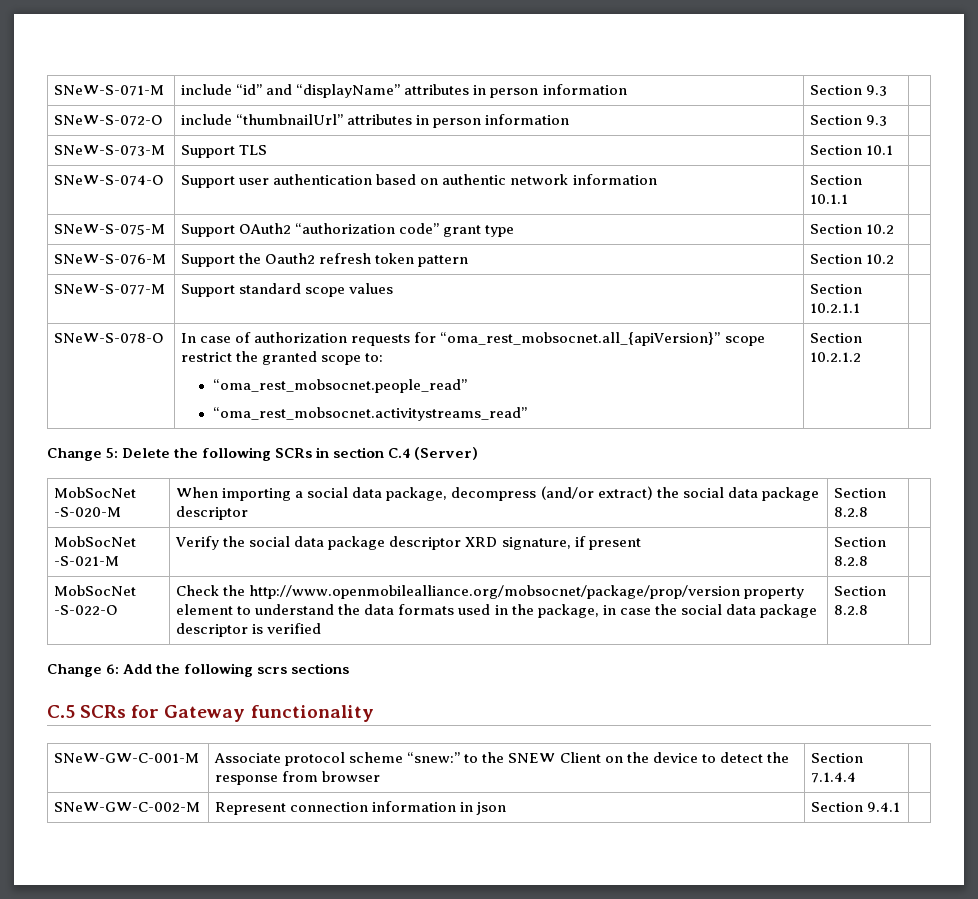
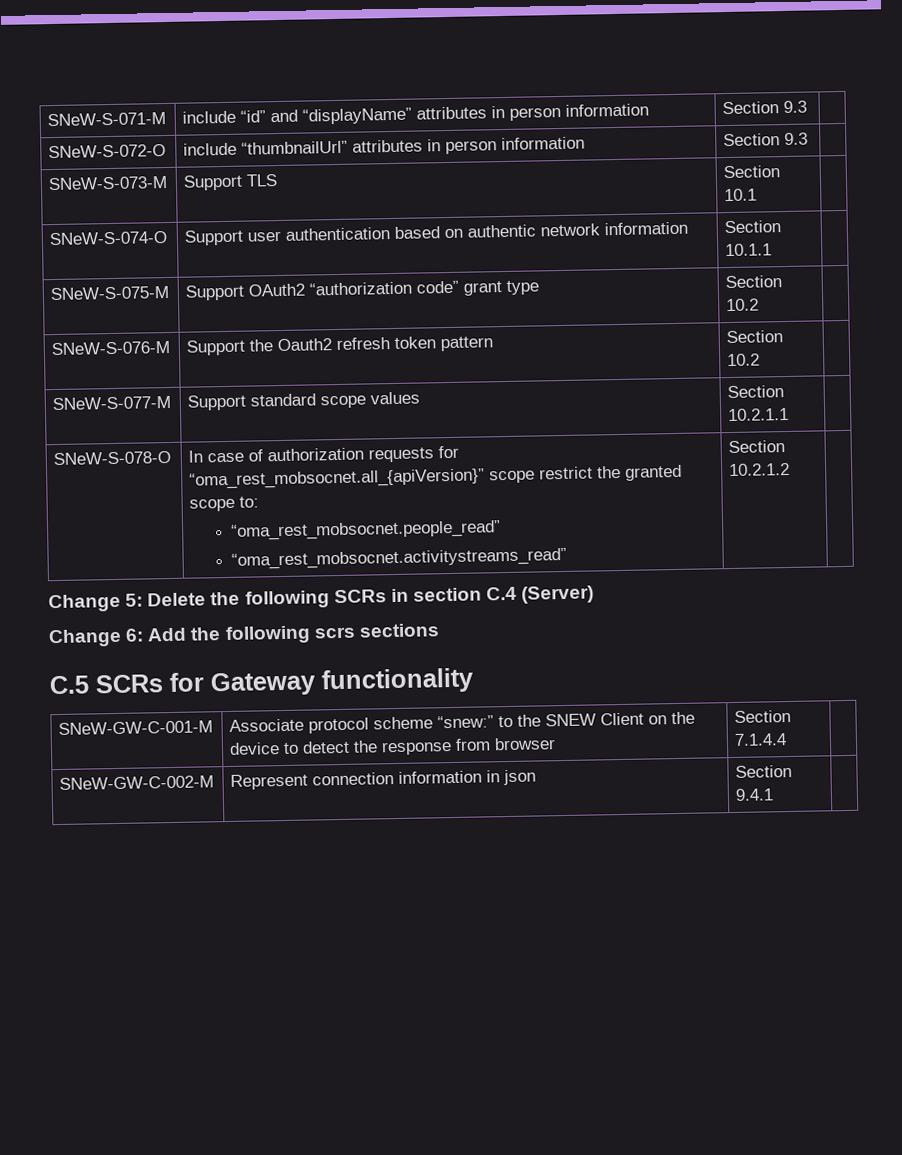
- MobSocNet -S-020-M | When importing a social data package, decompress (and/or extract) the social data package descriptor | Section 8.2.8 |
- MobSocNet -S-021-M | Verify the social data package descriptor XRD signature, if present | Section 8.2.8 |
- MobSocNet -S-022-O | Check the http://www.openmobilealliance.org/mobsocnet/package/prop/version property element to understand the data formats used in the package, in case the social data package descriptor is verified | Section 8.2.8 |

